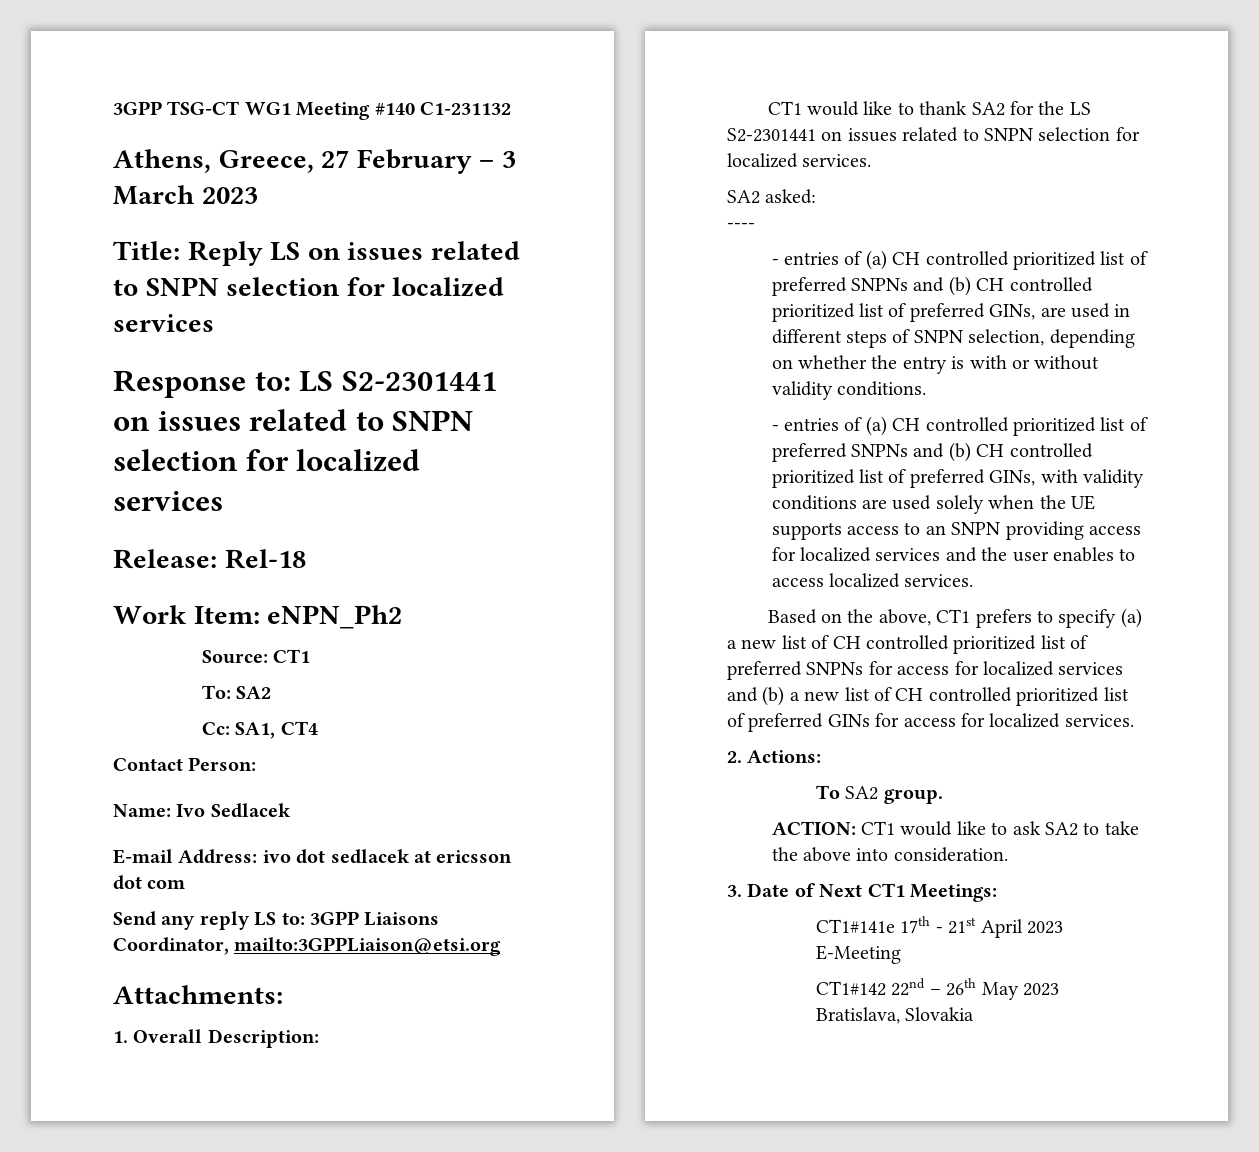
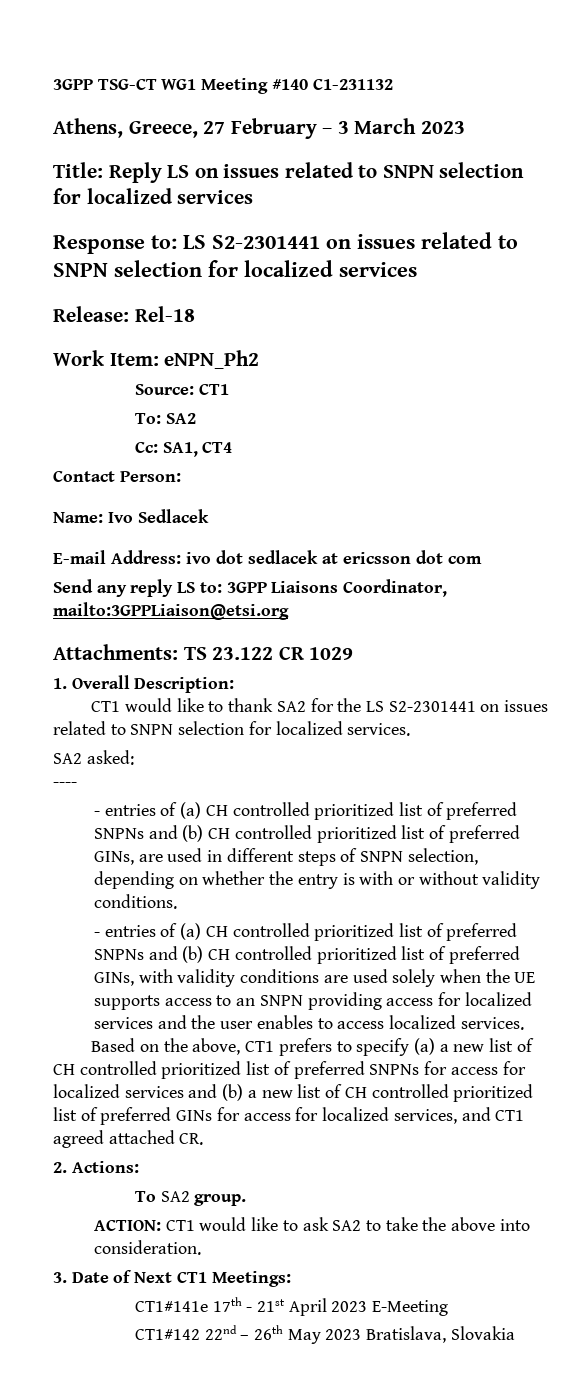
- Attachments:
+ Attachments: TS 23.122 CR 1029
- Based on the above, CT1 prefers to specify (a) a new list of CH controlled prioritized list of preferred SNPNs for access for localized services and (b) a new list of CH controlled prioritized list of preferred GINs for access for localized services.
+ Based on the above, CT1 prefers to specify (a) a new list of CH controlled prioritized list of preferred SNPNs for access for localized services and (b) a new list of CH controlled prioritized list of preferred GINs for access for localized services, and CT1 agreed attached CR.

